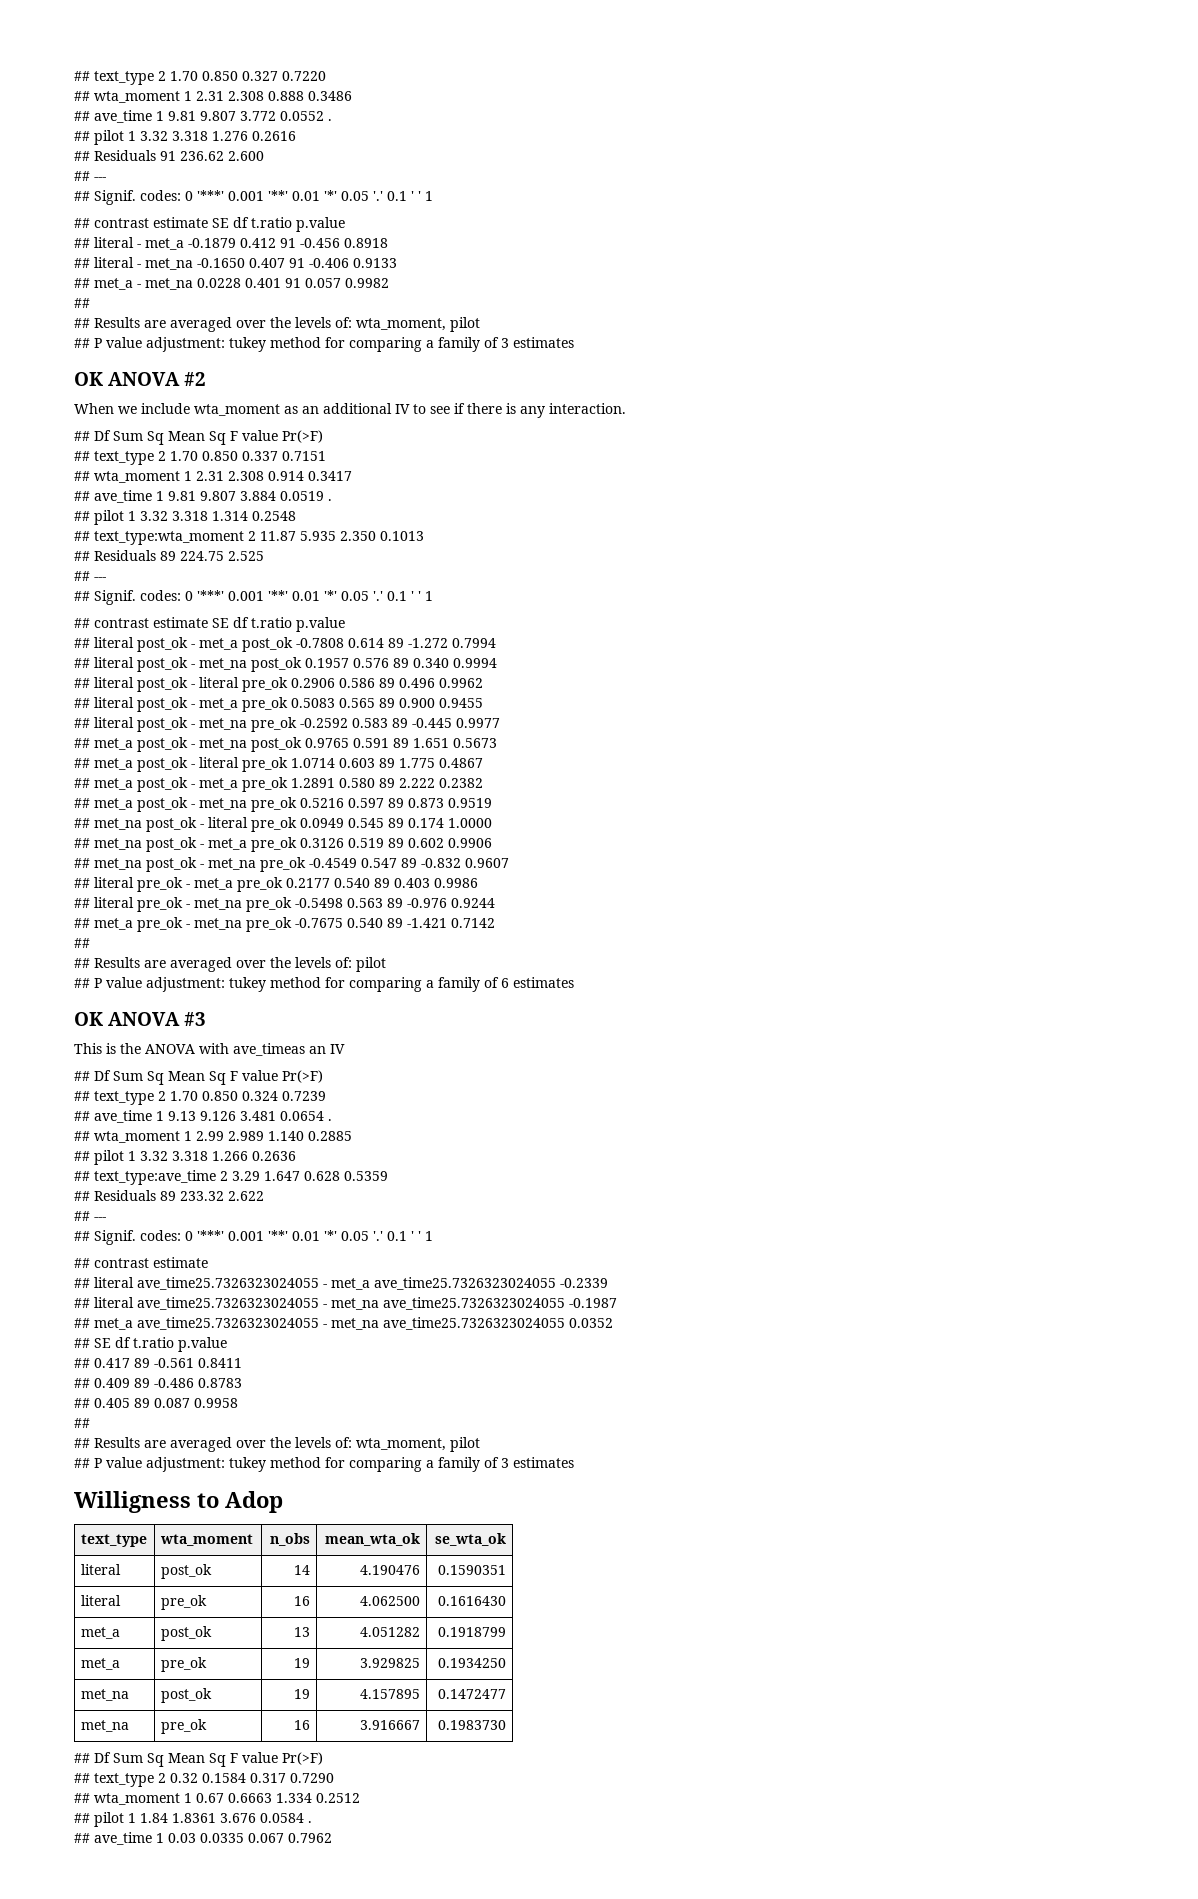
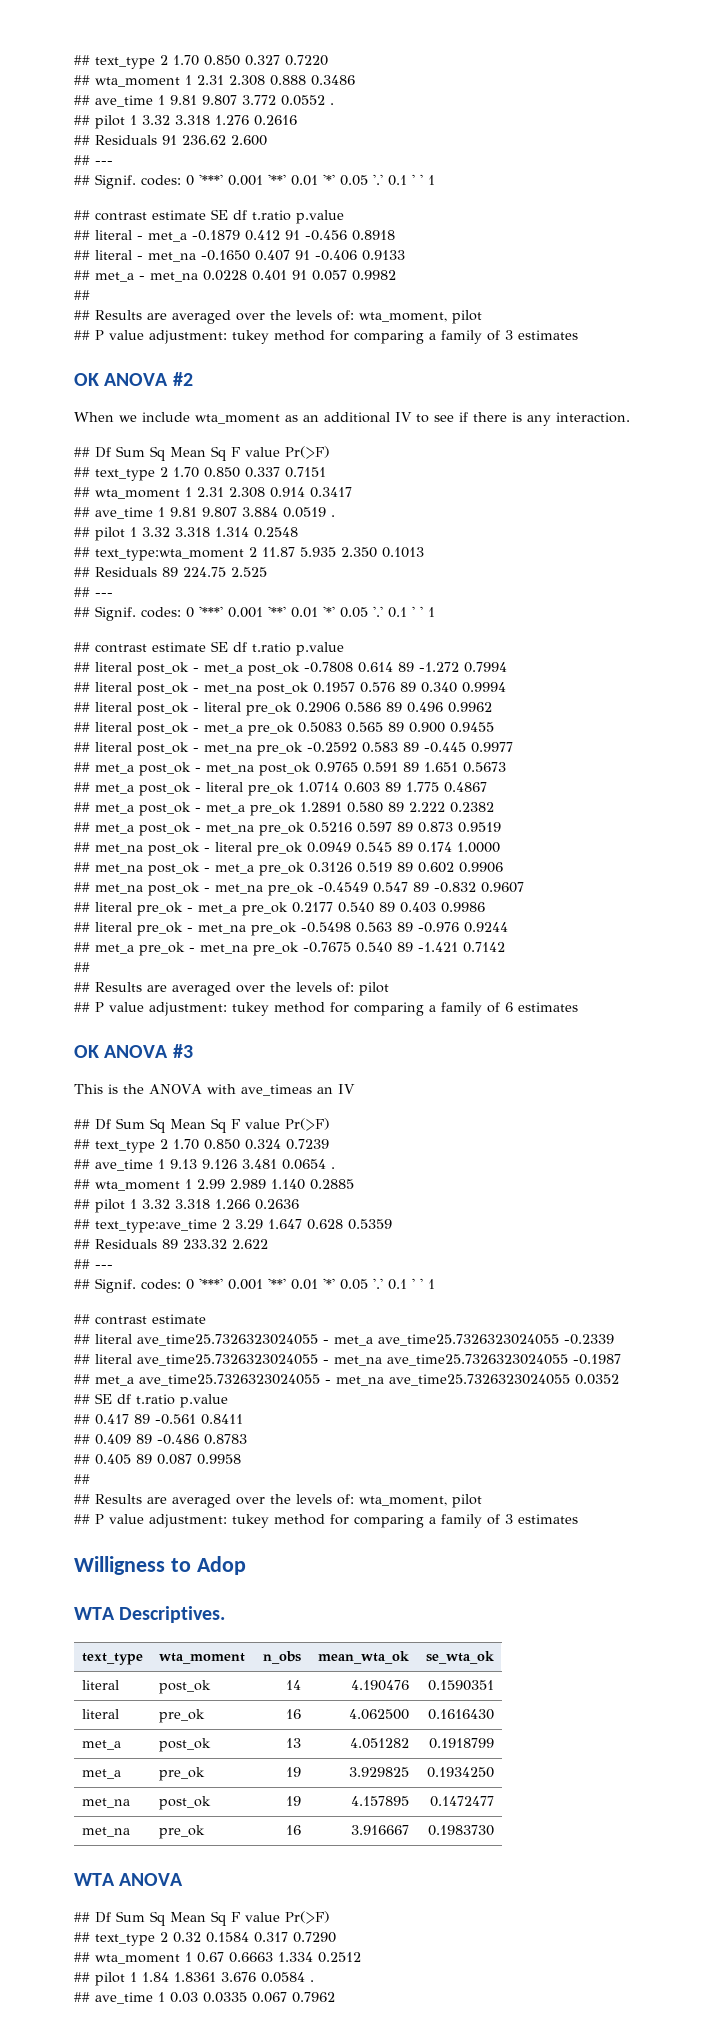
+ WTA Descriptives.
+ WTA ANOVA

